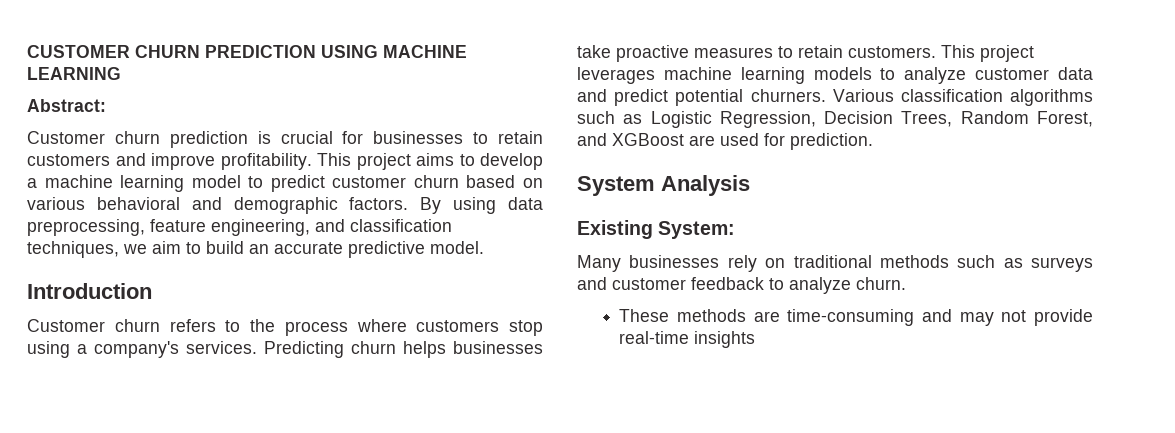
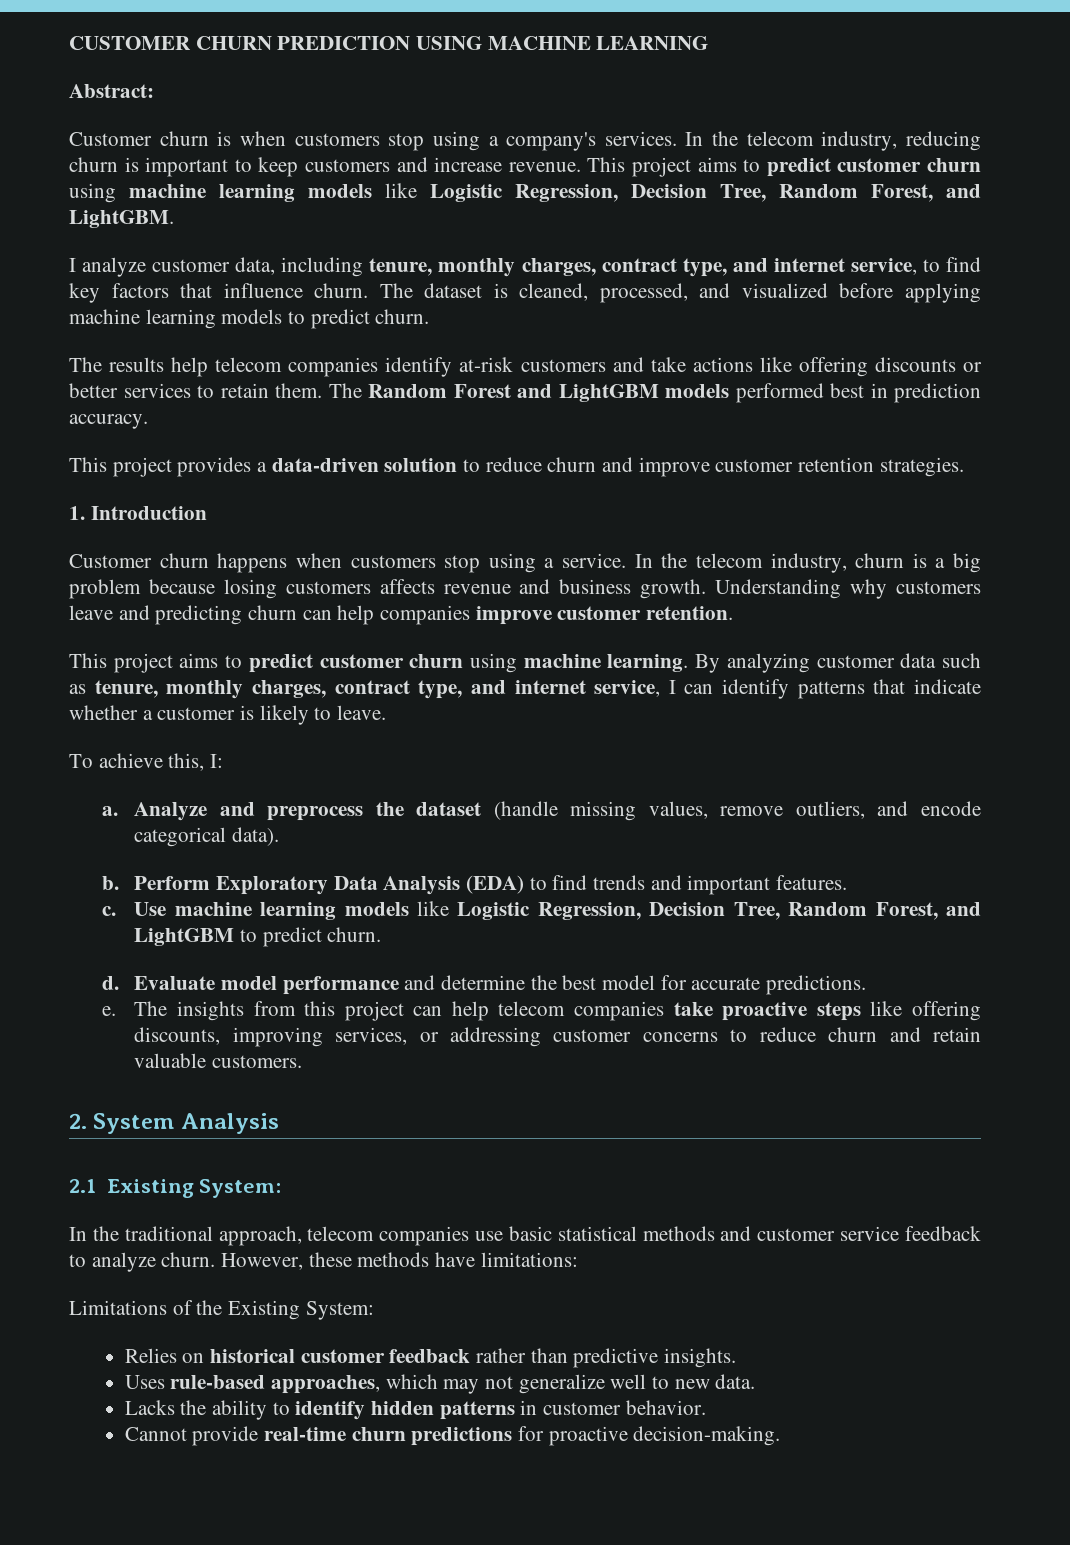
- Customer churn prediction is crucial for businesses to retain customers and improve profitability. This project aims to develop a machine learning model to predict customer churn based on various behavioral and demographic factors. By using data preprocessing, feature engineering, and classification techniques, we aim to build an accurate predictive model.
- Introduction
- Customer churn refers to the process where customers stop using a company's services.
+ Customer churn is when customers stop using a company's services.
- Predicting churn helps businesses take proactive measures to retain customers. This project leverages machine learning models to analyze customer data and predict potential churners. Various classification algorithms such as Logistic Regression, Decision Trees, Random Forest, and XGBoost are used for prediction.
- System Analysis
+ In the telecom industry, reducing churn is important to keep customers and increase revenue. This project aims to predict customer churn using machine learning models like Logistic Regression, Decision Tree, Random Forest, and LightGBM.
+ I analyze customer data, including tenure, monthly charges, contract type, and internet service, to find key factors that influence churn. The dataset is cleaned, processed, and visualized before applying machine learning models to predict churn.
+ The results help telecom companies identify at-risk customers and take actions like offering discounts or better services to retain them. The Random Forest and LightGBM models performed best in prediction accuracy.
+ This project provides a data-driven solution to reduce churn and improve customer retention strategies.
+ 1. Introduction
+ Customer churn happens when customers stop using a service. In the telecom industry, churn is a big problem because losing customers affects revenue and business growth. Understanding why customers leave and predicting churn can help companies improve customer retention.
+ This project aims to predict customer churn using machine learning. By analyzing customer data such as tenure, monthly charges, contract type, and internet service, I can identify patterns that indicate whether a customer is likely to leave.
+ To achieve this, I:
+ a. Analyze and preprocess the dataset (handle missing values, remove outliers, and encode categorical data).
+ b. Perform Exploratory Data Analysis (EDA) to find trends and important features.
+ c. Use machine learning models like Logistic Regression, Decision Tree, Random Forest, and LightGBM to predict churn.
+ d. Evaluate model performance and determine the best model for accurate predictions.
+ e. The insights from this project can help telecom companies take proactive steps like offering discounts, improving services, or addressing customer concerns to reduce churn and retain valuable customers.
+ 2. System Analysis
- Existing System:
- Many businesses rely on traditional methods such as surveys and customer feedback to analyze churn.
- These methods are time-consuming and may not provide real-time insights
+ 2.1 Existing System:
+ In the traditional approach, telecom companies use basic statistical methods and customer service feedback to analyze churn. However, these methods have limitations:
+ Limitations of the Existing System:
+ Relies on historical customer feedback rather than predictive insights.
+ Uses rule-based approaches, which may not generalize well to new data.
+ Lacks the ability to identify hidden patterns in customer behavior.
+ Cannot provide real-time churn predictions for proactive decision-making.

